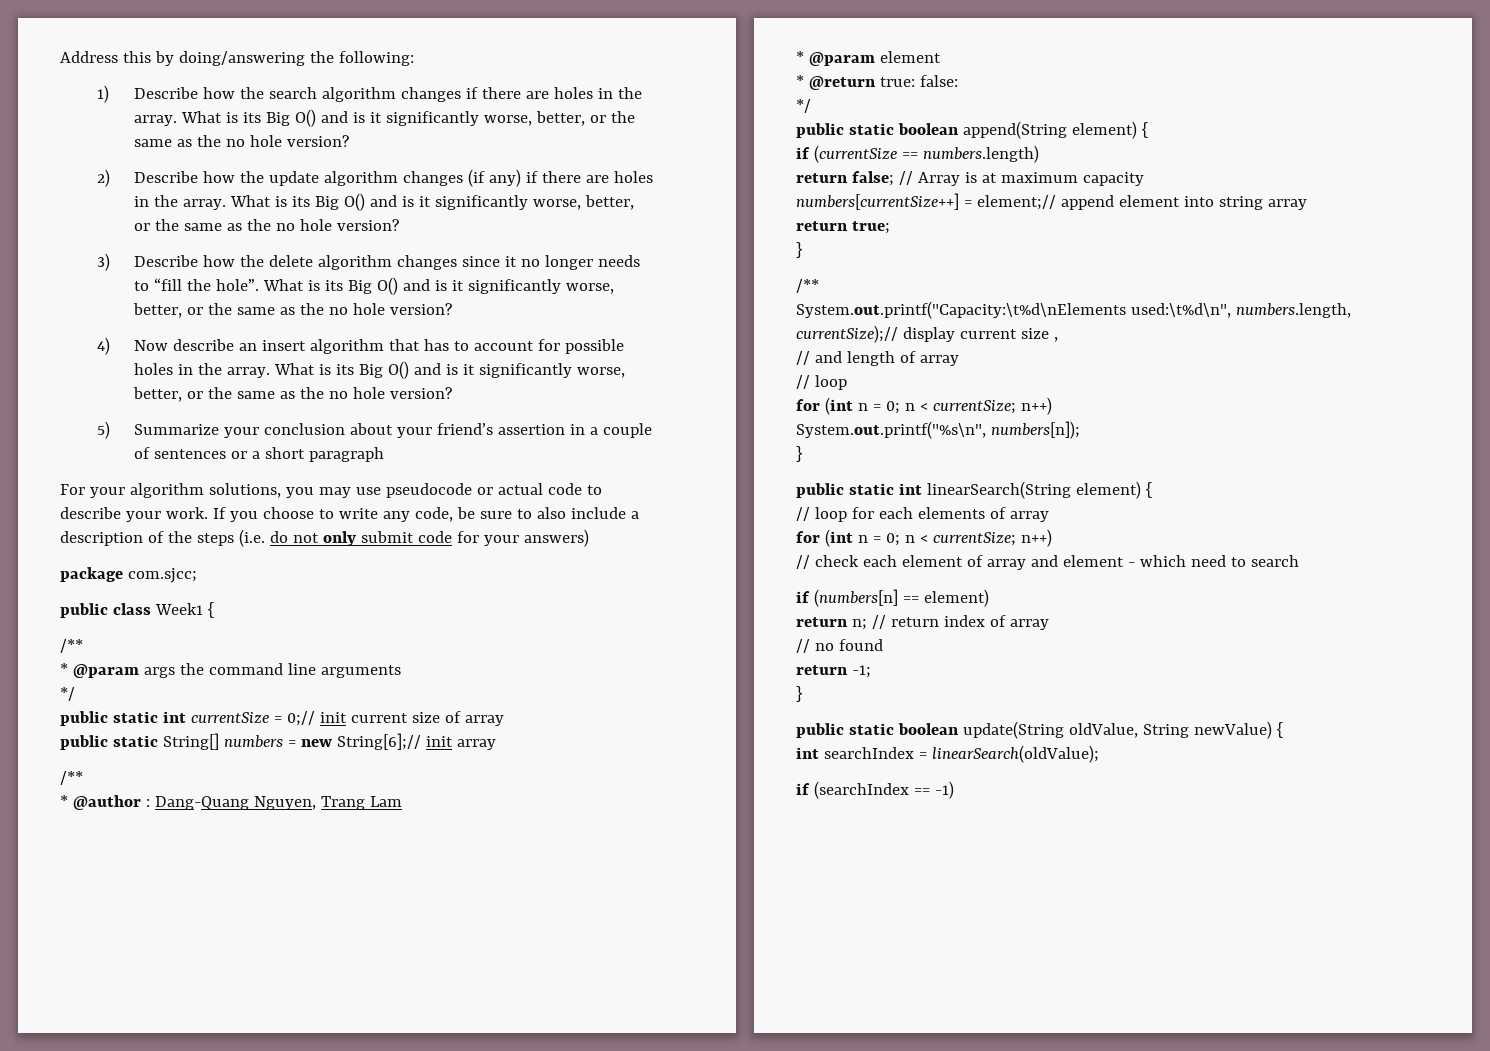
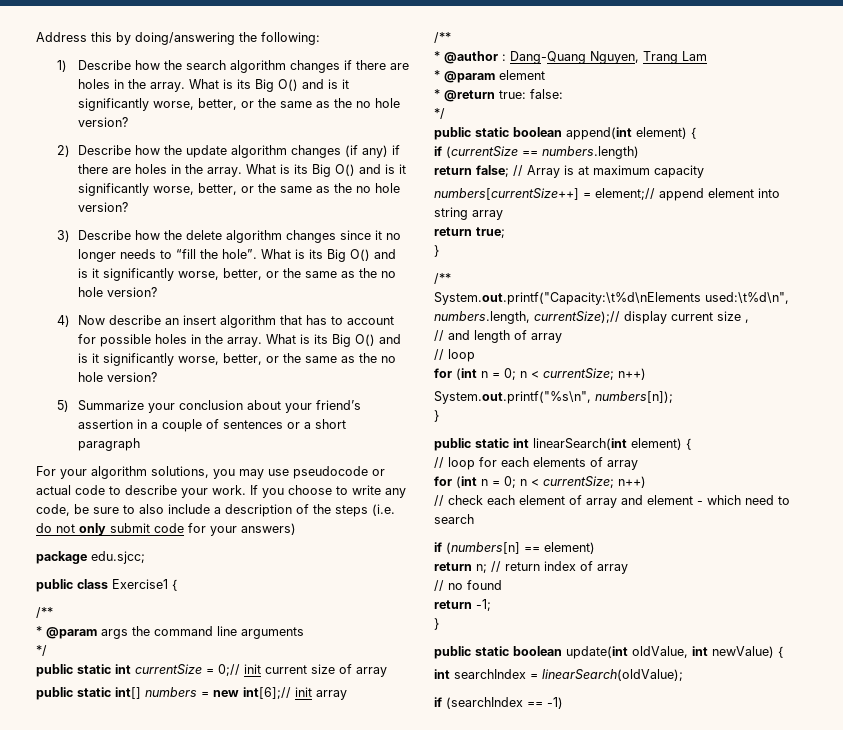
- package com.sjcc;
+ package edu.sjcc;
- public class Week1 {
+ public class Exercise1 {
- public static String[] numbers = new String[6];// init array
+ public static int[] numbers = new int[6];// init array
- public static boolean append(String element) {
+ public static boolean append(int element) {
- public static int linearSearch(String element) {
+ public static int linearSearch(int element) {
- public static boolean update(String oldValue, String newValue) {
+ public static boolean update(int oldValue, int newValue) {

